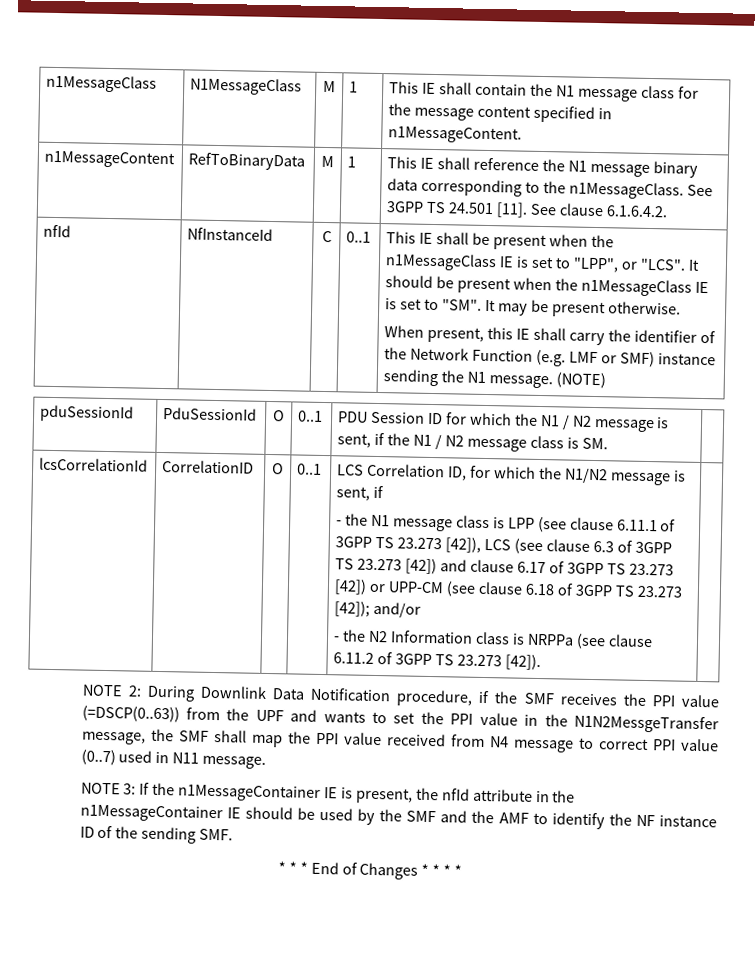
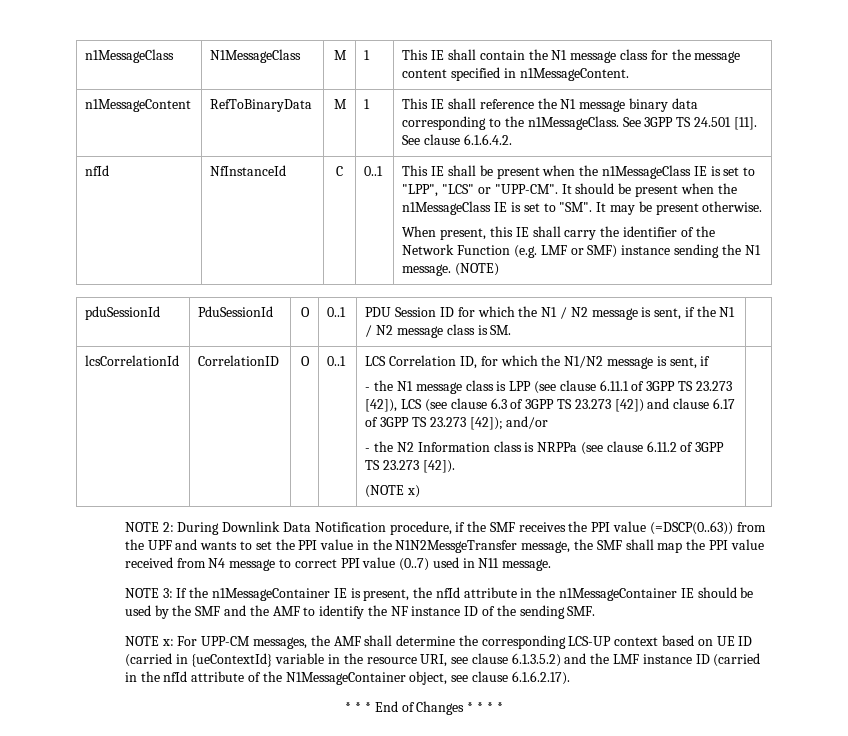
- This IE shall be present when the n1MessageClass IE is set to "LPP", or "LCS".
+ This IE shall be present when the n1MessageClass IE is set to "LPP", "LCS" or "UPP-CM".
- - the N1 message class is LPP (see clause 6.11.1 of 3GPP TS 23.273 [42]), LCS (see clause 6.3 of 3GPP TS 23.273 [42]) and clause 6.17 of 3GPP TS 23.273 [42]) or UPP-CM (see clause 6.18 of 3GPP TS 23.273 [42]); and/or
+ - the N1 message class is LPP (see clause 6.11.1 of 3GPP TS 23.273 [42]), LCS (see clause 6.3 of 3GPP TS 23.273 [42]) and clause 6.17 of 3GPP TS 23.273 [42]); and/or
+ (NOTE x)
+ NOTE x: For UPP-CM messages, the AMF shall determine the corresponding LCS-UP context based on UE ID (carried in {ueContextId} variable in the resource URI, see clause 6.1.3.5.2) and the LMF instance ID (carried in the nfId attribute of the N1MessageContainer object, see clause 6.1.6.2.17).

